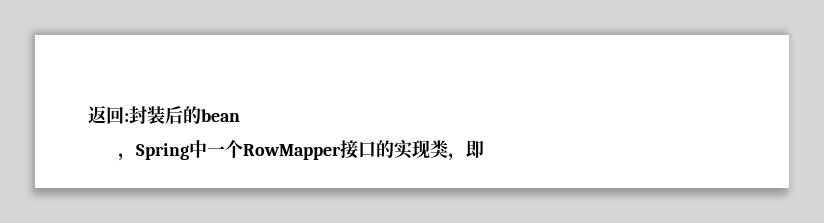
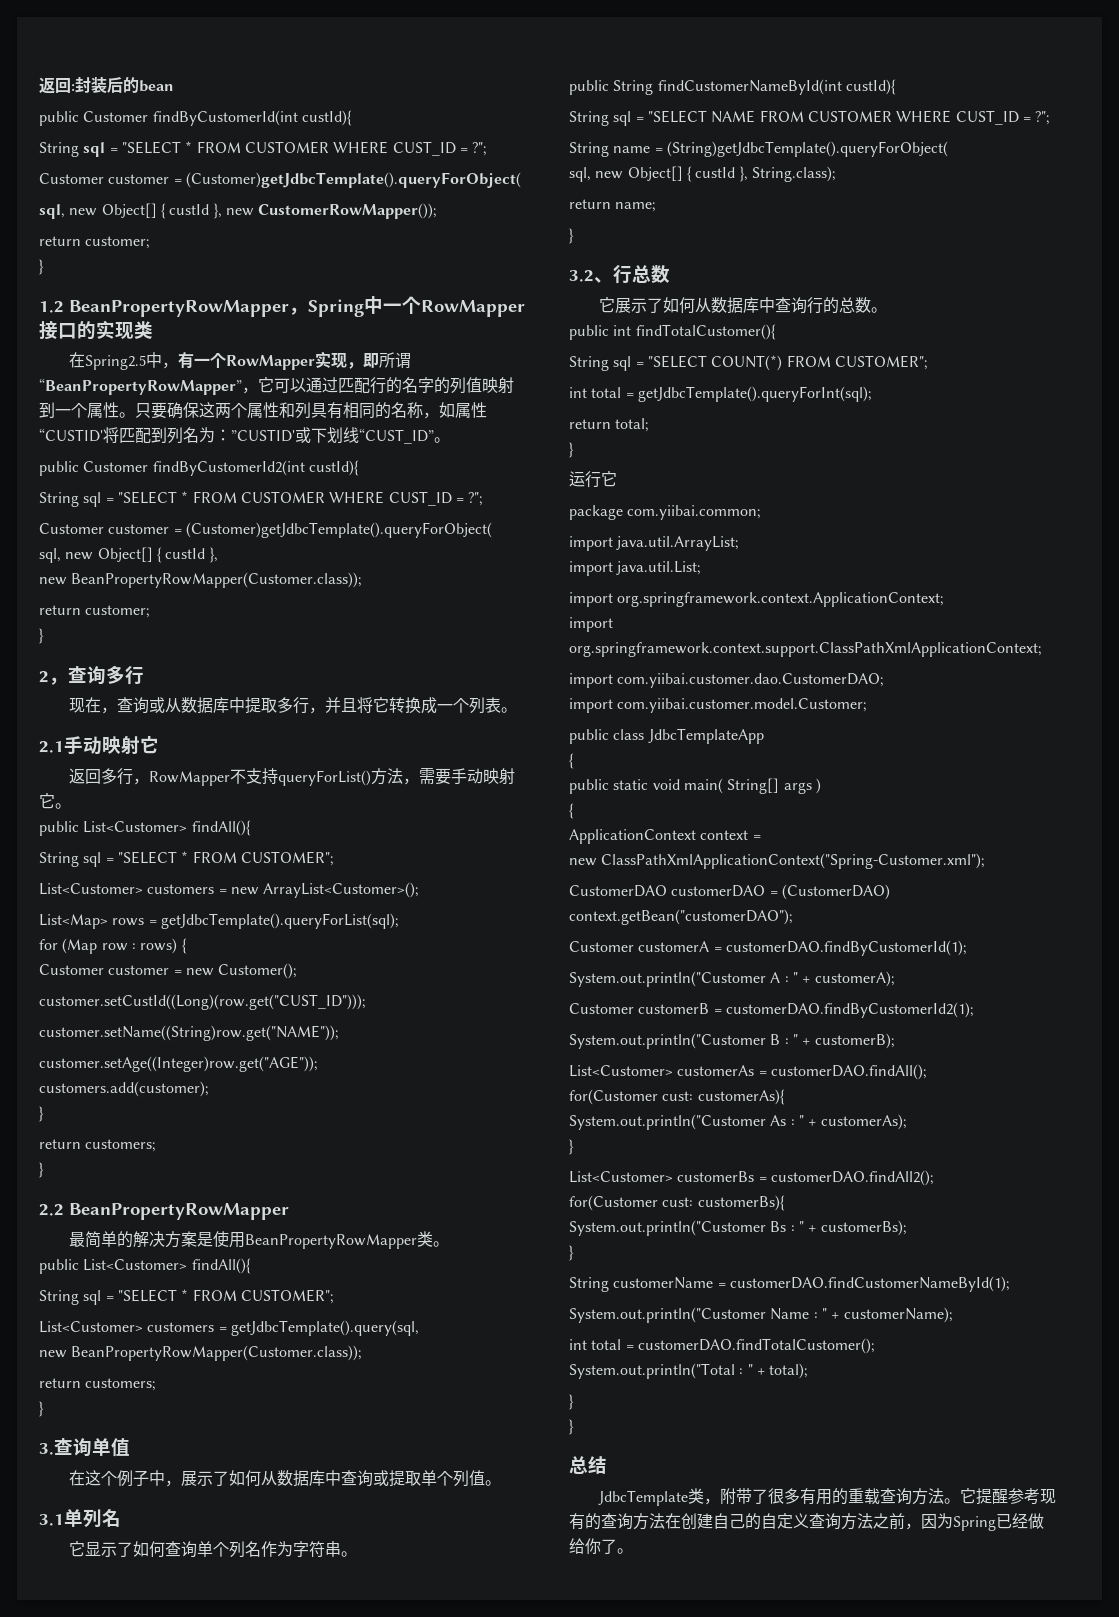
- ，Spring中一个RowMapper接口的实现类，即
+ public Customer findByCustomerId(int custId){
+ String sql = "SELECT * FROM CUSTOMER WHERE CUST_ID = ?";
+ Customer customer = (Customer)getJdbcTemplate().queryForObject(
+ sql, new Object[] { custId }, new CustomerRowMapper());
+ return customer;
+ }
+ 1.2 BeanPropertyRowMapper，Spring中一个RowMapper接口的实现类
+ 在Spring2.5中，有一个RowMapper实现，即所谓“BeanPropertyRowMapper”，它可以通过匹配行的名字的列值映射到一个属性。只要确保这两个属性和列具有相同的名称，如属性“CUSTID'将匹配到列名为：”CUSTID'或下划线“CUST_ID”。
+ public Customer findByCustomerId2(int custId){
+ String sql = "SELECT * FROM CUSTOMER WHERE CUST_ID = ?";
+ Customer customer = (Customer)getJdbcTemplate().queryForObject(
+ sql, new Object[] { custId },
+ new BeanPropertyRowMapper(Customer.class));
+ return customer;
+ }
+ 2，查询多行
+ 现在，查询或从数据库中提取多行，并且将它转换成一个列表。
+ 2.1手动映射它
+ 返回多行，RowMapper不支持queryForList()方法，需要手动映射它。
+ public List<Customer> findAll(){
+ String sql = "SELECT * FROM CUSTOMER";
+ List<Customer> customers = new ArrayList<Customer>();
+ List<Map> rows = getJdbcTemplate().queryForList(sql);
+ for (Map row : rows) {
+ Customer customer = new Customer();
+ customer.setCustId((Long)(row.get("CUST_ID")));
+ customer.setName((String)row.get("NAME"));
+ customer.setAge((Integer)row.get("AGE"));
+ customers.add(customer);
+ }
+ return customers;
+ }
+ 2.2 BeanPropertyRowMapper
+ 最简单的解决方案是使用BeanPropertyRowMapper类。
+ public List<Customer> findAll(){
+ String sql = "SELECT * FROM CUSTOMER";
+ List<Customer> customers = getJdbcTemplate().query(sql,
+ new BeanPropertyRowMapper(Customer.class));
+ return customers;
+ }
+ 3.查询单值
+ 在这个例子中，展示了如何从数据库中查询或提取单个列值。
+ 3.1单列名
+ 它显示了如何查询单个列名作为字符串。
+ public String findCustomerNameById(int custId){
+ String sql = "SELECT NAME FROM CUSTOMER WHERE CUST_ID = ?";
+ String name = (String)getJdbcTemplate().queryForObject(
+ sql, new Object[] { custId }, String.class);
+ return name;
+ }
+ 3.2、行总数
+ 它展示了如何从数据库中查询行的总数。
+ public int findTotalCustomer(){
+ String sql = "SELECT COUNT(*) FROM CUSTOMER";
+ int total = getJdbcTemplate().queryForInt(sql);
+ return total;
+ }
+ 运行它
+ package com.yiibai.common;
+ import java.util.ArrayList;
+ import java.util.List;
+ import org.springframework.context.ApplicationContext;
+ import org.springframework.context.support.ClassPathXmlApplicationContext;
+ import com.yiibai.customer.dao.CustomerDAO;
+ import com.yiibai.customer.model.Customer;
+ public class JdbcTemplateApp
+ {
+ public static void main( String[] args )
+ {
+ ApplicationContext context =
+ new ClassPathXmlApplicationContext("Spring-Customer.xml");
+ CustomerDAO customerDAO = (CustomerDAO) context.getBean("customerDAO");
+ Customer customerA = customerDAO.findByCustomerId(1);
+ System.out.println("Customer A : " + customerA);
+ Customer customerB = customerDAO.findByCustomerId2(1);
+ System.out.println("Customer B : " + customerB);
+ List<Customer> customerAs = customerDAO.findAll();
+ for(Customer cust: customerAs){
+ System.out.println("Customer As : " + customerAs);
+ }
+ List<Customer> customerBs = customerDAO.findAll2();
+ for(Customer cust: customerBs){
+ System.out.println("Customer Bs : " + customerBs);
+ }
+ String customerName = customerDAO.findCustomerNameById(1);
+ System.out.println("Customer Name : " + customerName);
+ int total = customerDAO.findTotalCustomer();
+ System.out.println("Total : " + total);
+ }
+ }
+ 总结
+ JdbcTemplate类，附带了很多有用的重载查询方法。它提醒参考现有的查询方法在创建自己的自定义查询方法之前，因为Spring已经做给你了。

